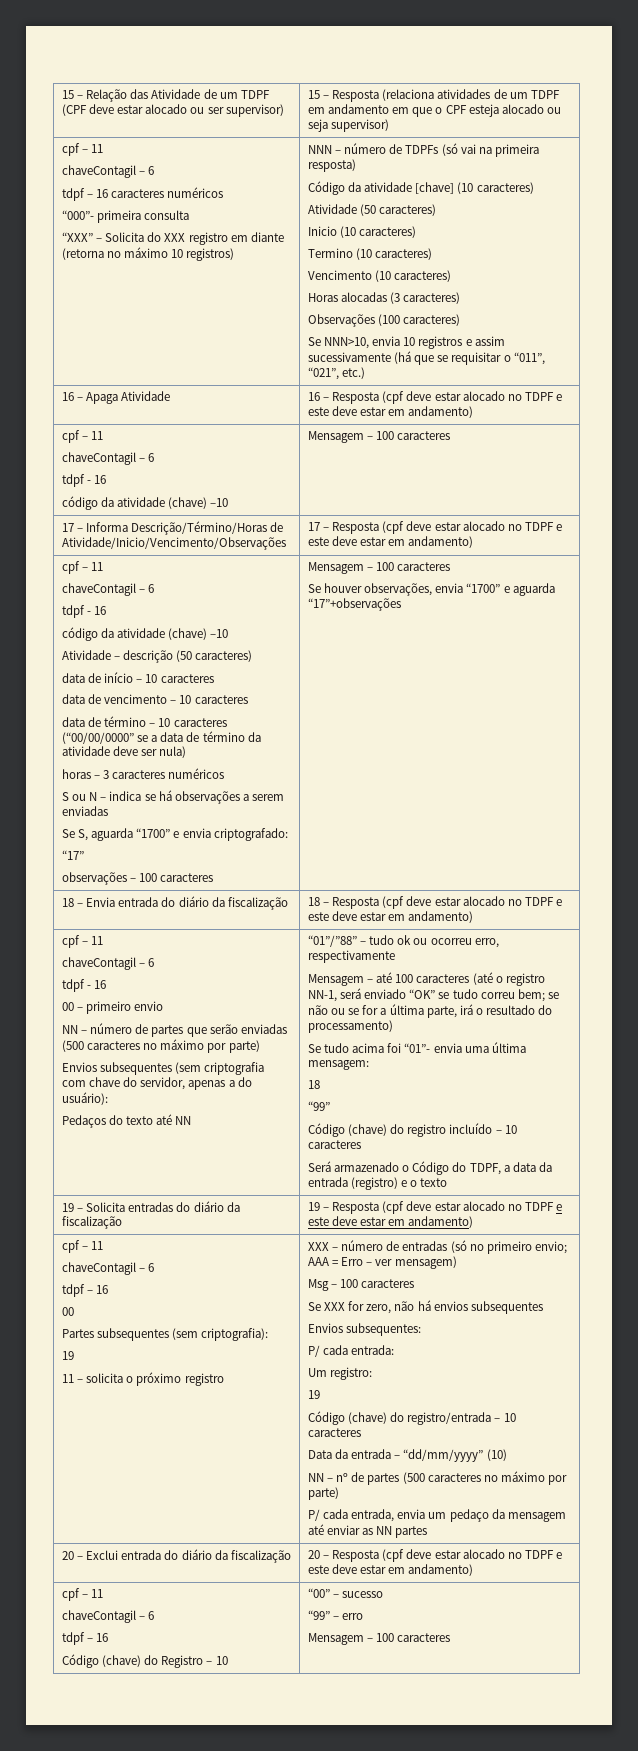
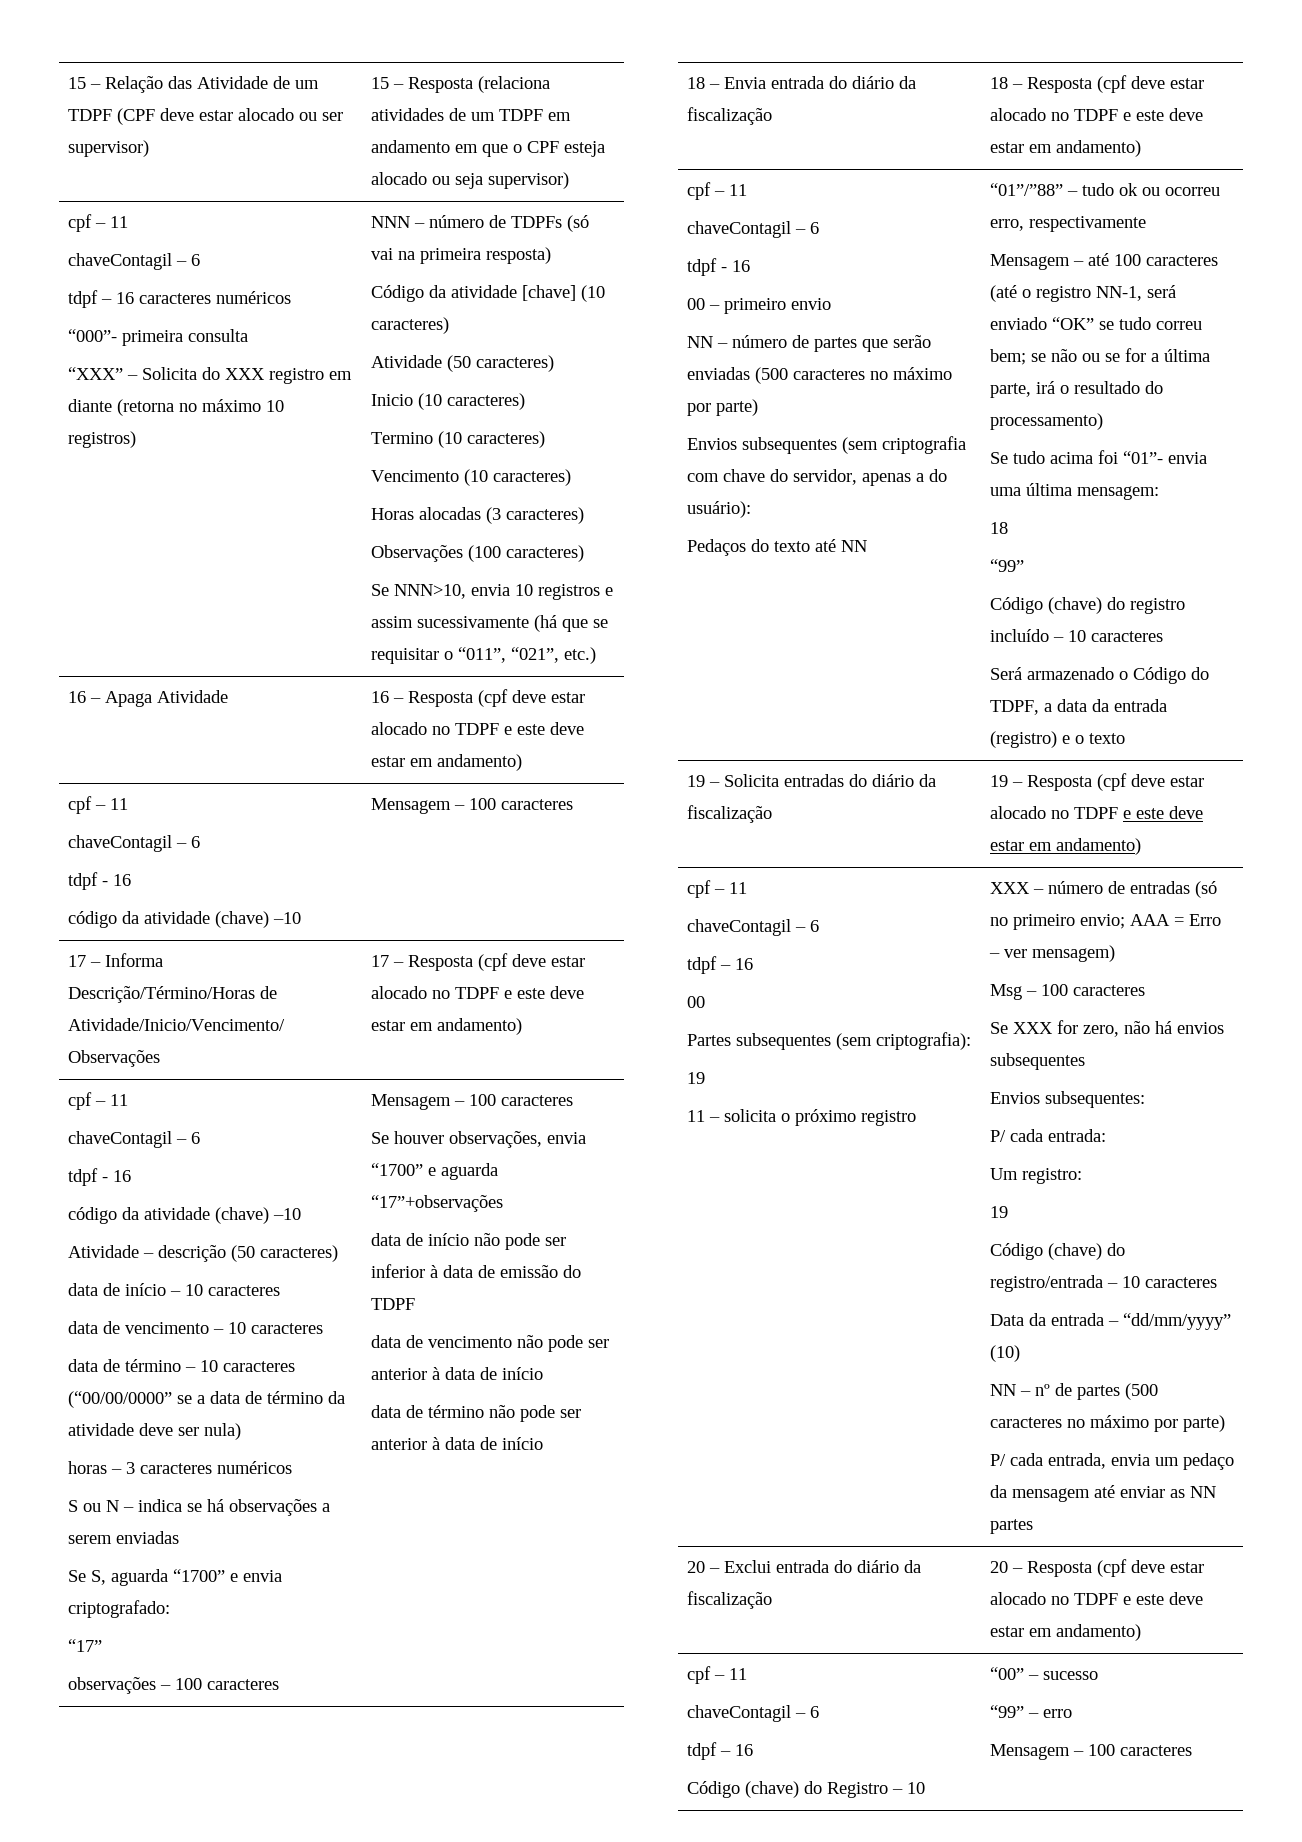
+ data de início não pode ser inferior à data de emissão do TDPF
+ data de vencimento não pode ser anterior à data de início
+ data de término não pode ser anterior à data de início

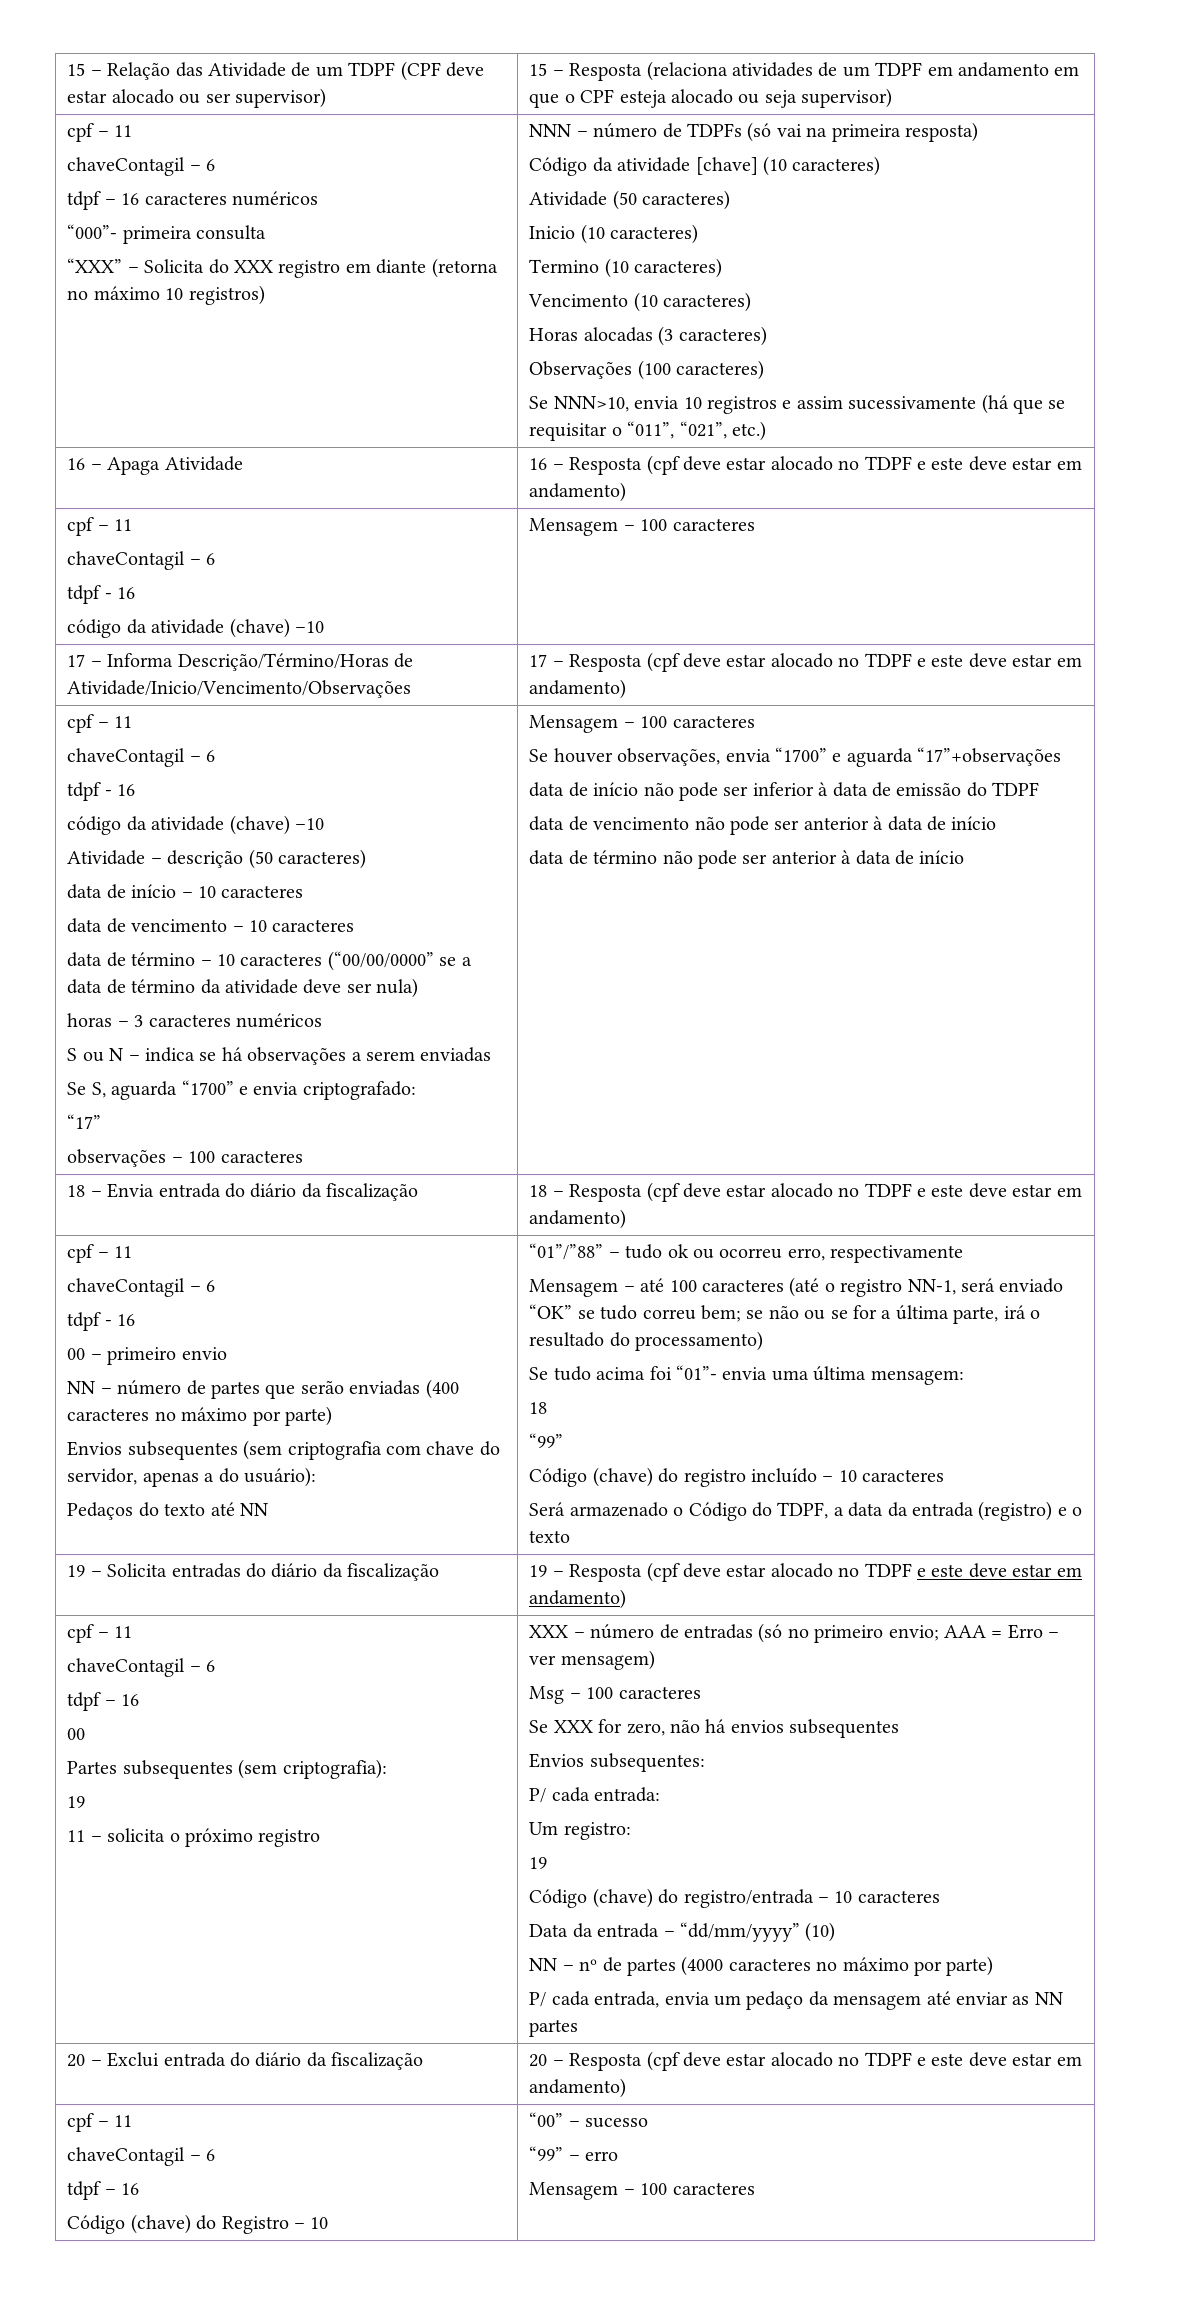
- NN – número de partes que serão enviadas (500 caracteres no máximo por parte)
+ NN – número de partes que serão enviadas (400 caracteres no máximo por parte)
- NN – nº de partes (500 caracteres no máximo por parte)
+ NN – nº de partes (4000 caracteres no máximo por parte)

